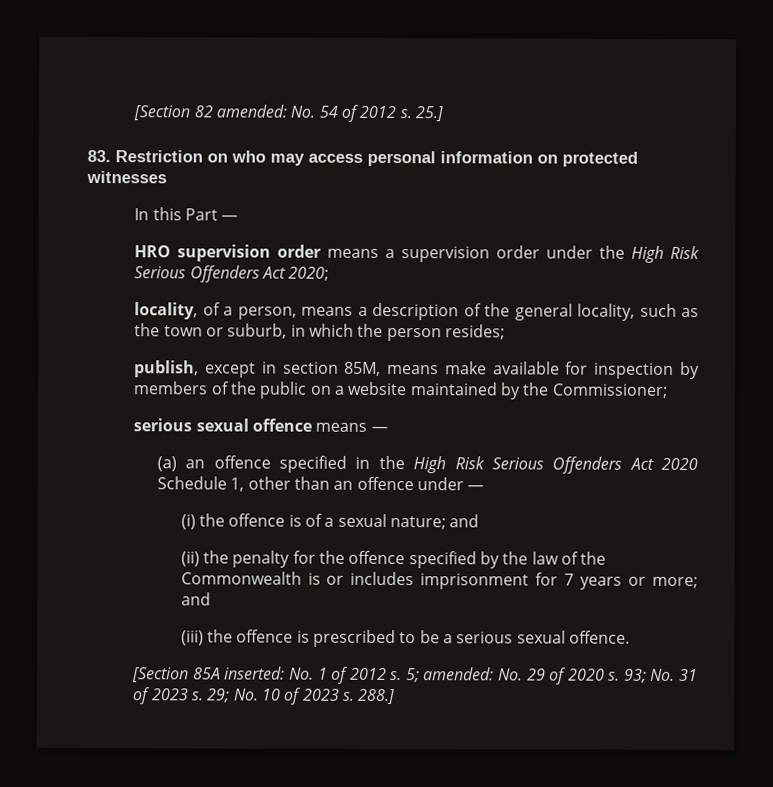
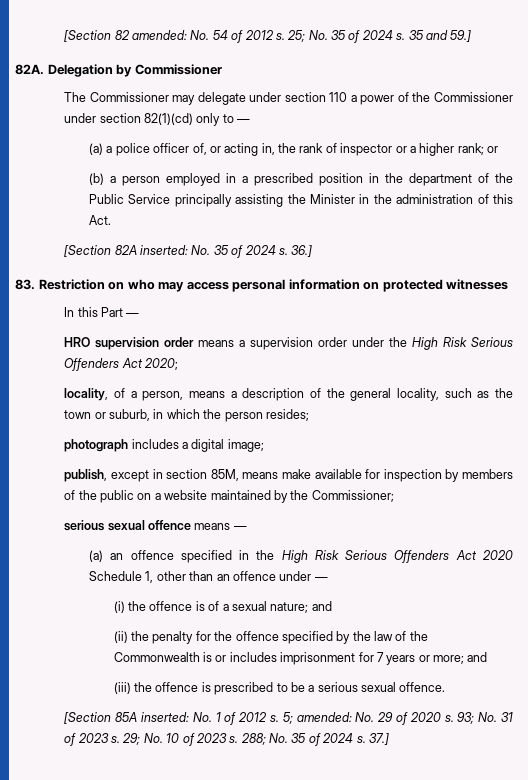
- 25.]
+ 25; No. 35 of 2024 s. 35 and 59.]
+ 82A. Delegation by Commissioner
+ The Commissioner may delegate under section 110 a power of the Commissioner under section 82(1)(cd) only to —
+ (a) a police officer of, or acting in, the rank of inspector or a higher rank; or
+ (b) a person employed in a prescribed position in the department of the Public Service principally assisting the Minister in the administration of this Act.
+ [Section 82A inserted: No. 35 of 2024 s. 36.]
+ photograph includes a digital image;
- 288.]
+ 288; No. 35 of 2024 s. 37.]

